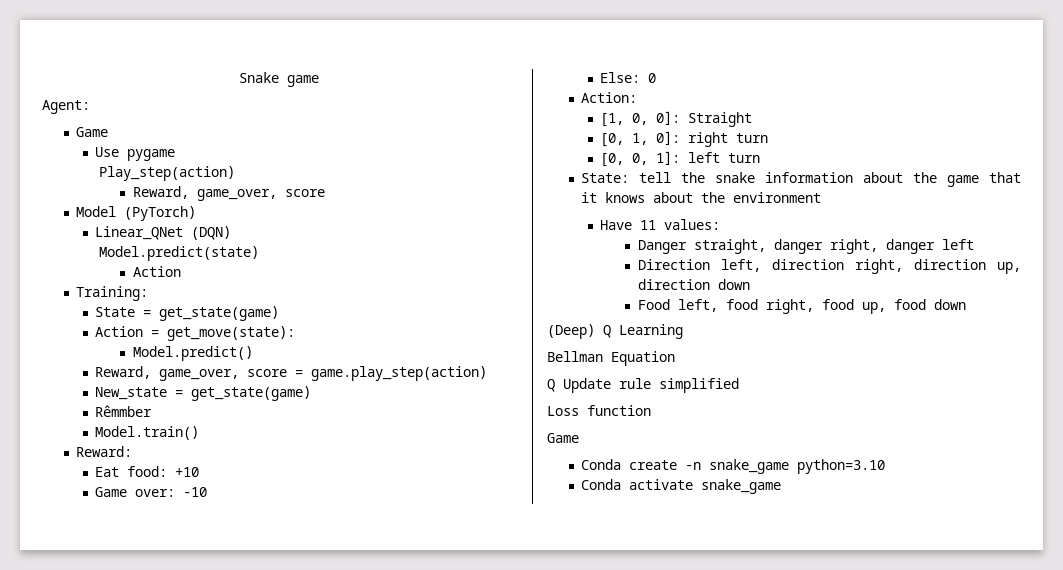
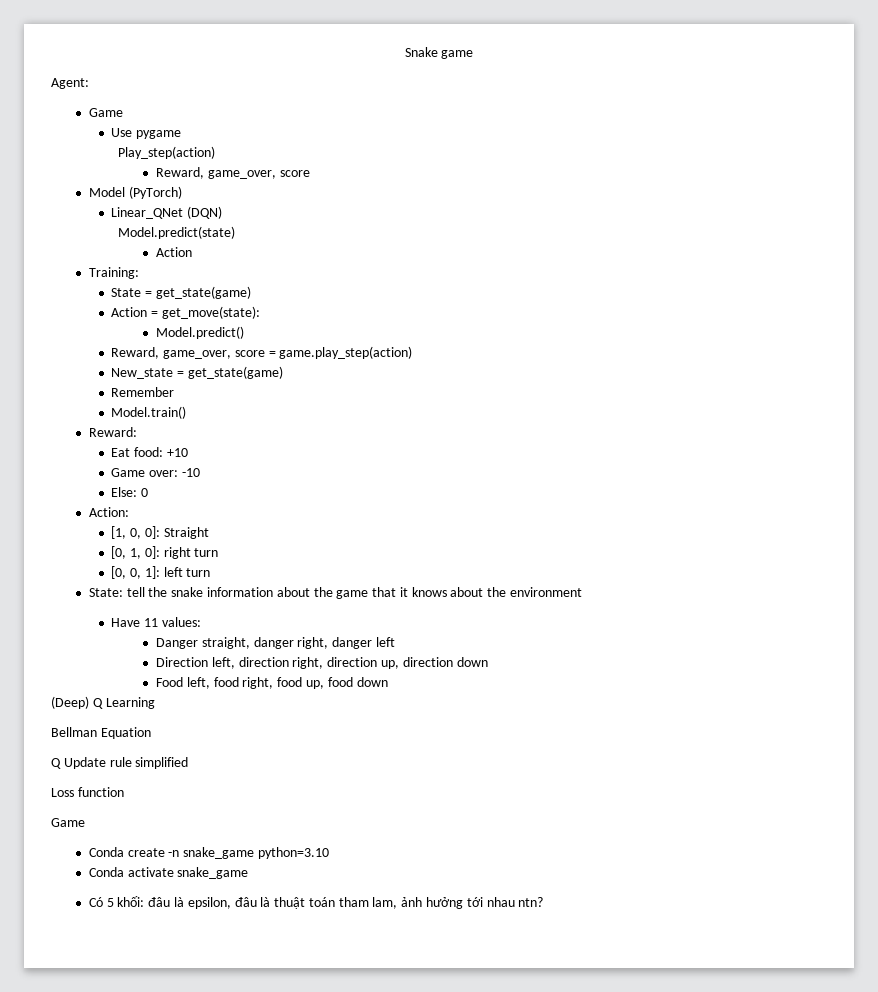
- Rêmmber
+ Remember
+ Có 5 khối: đâu là epsilon, đâu là thuật toán tham lam, ảnh hưởng tới nhau ntn?

